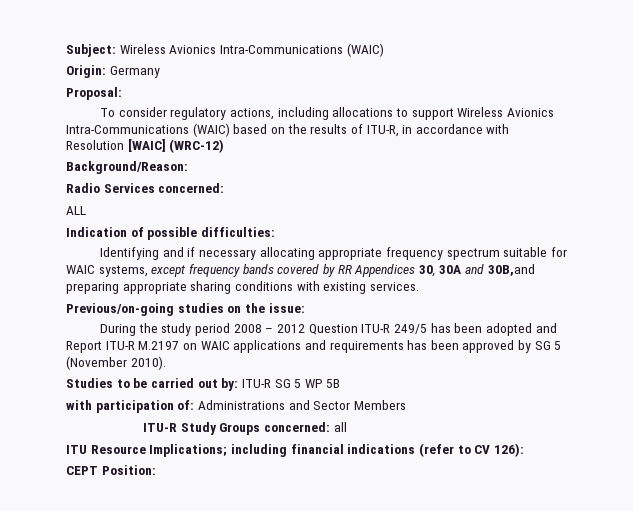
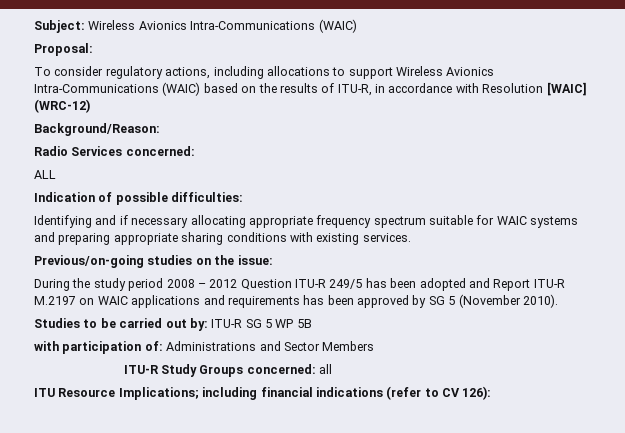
- Origin: Germany
- Identifying and if necessary allocating appropriate frequency spectrum suitable for WAIC systems, except frequency bands covered by RR Appendices 30, 30A and 30B,and preparing appropriate sharing conditions with existing services.
+ Identifying and if necessary allocating appropriate frequency spectrum suitable for WAIC systems and preparing appropriate sharing conditions with existing services.
- CEPT Position:

